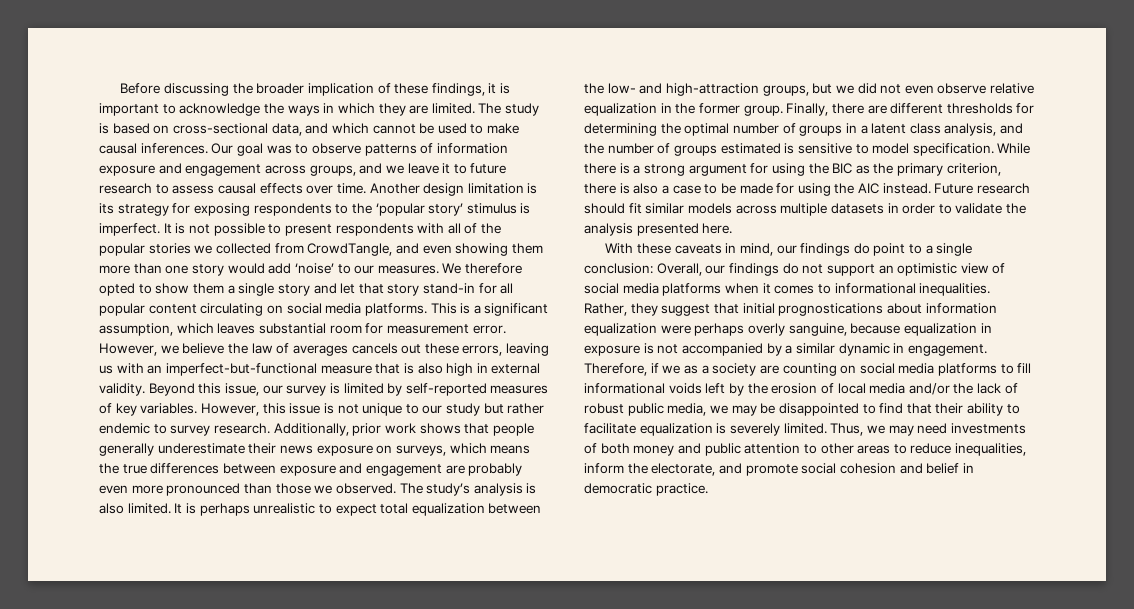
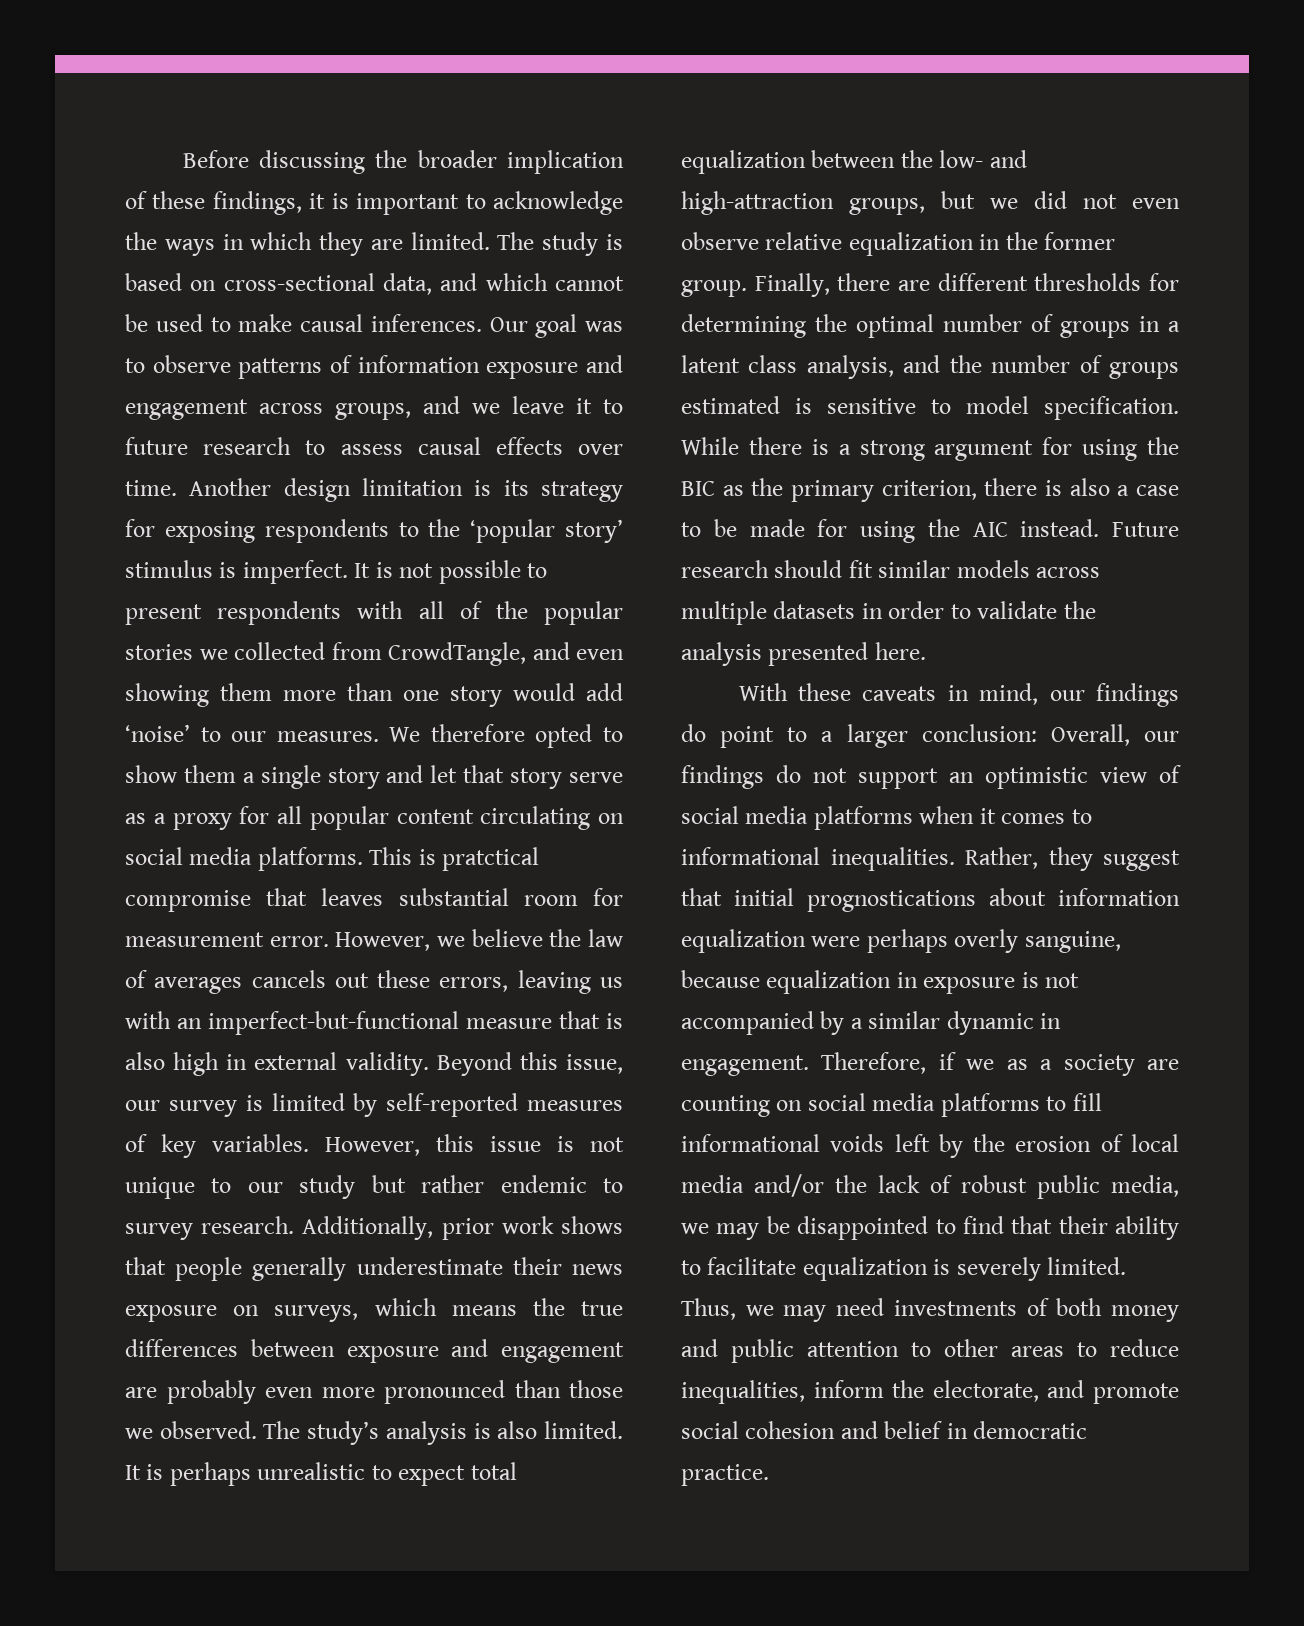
- We therefore opted to show them a single story and let that story stand-in for all popular content circulating on social media platforms.
+ We therefore opted to show them a single story and let that story serve as a proxy for all popular content circulating on social media platforms.
- This is a significant assumption, which leaves substantial room for measurement error.
+ This is pratctical compromise that leaves substantial room for measurement error.
- With these caveats in mind, our findings do point to a single conclusion: Overall, our findings do not support an optimistic view of social media platforms when it comes to informational inequalities.
+ With these caveats in mind, our findings do point to a larger conclusion: Overall, our findings do not support an optimistic view of social media platforms when it comes to informational inequalities.

